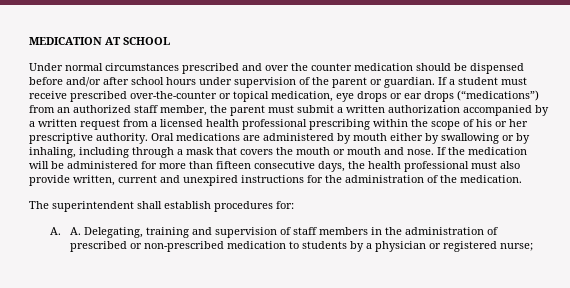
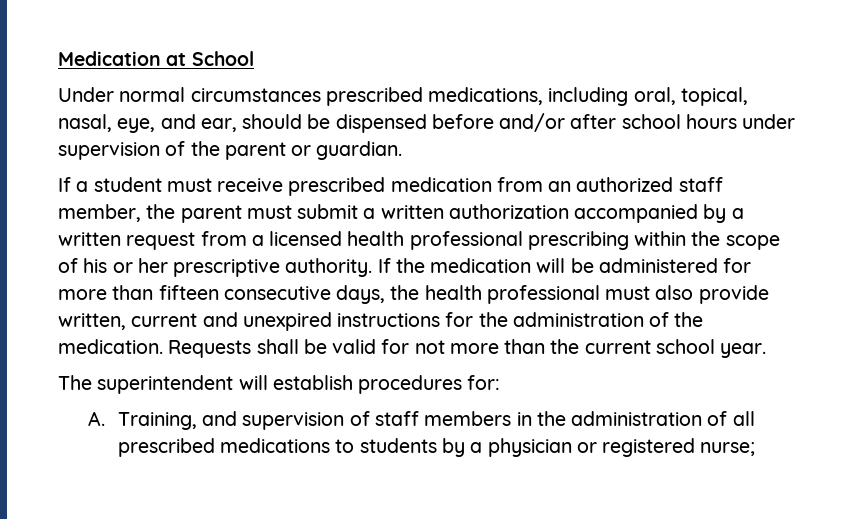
- MEDICATION AT SCHOOL
+ Medication at School
- Under normal circumstances prescribed and over the counter medication should be dispensed before and/or after school hours under supervision of the parent or guardian. If a student must receive prescribed over-the-counter or topical medication, eye drops or ear drops (“medications”) from an authorized staff member, the parent must submit a written authorization accompanied by a written request from a licensed health professional prescribing within the scope of his or her prescriptive authority.
+ Under normal circumstances prescribed medications, including oral, topical, nasal, eye, and ear, should be dispensed before and/or after school hours under supervision of the parent or guardian.
+ If a student must receive prescribed medication from an authorized staff member, the parent must submit a written authorization accompanied by a written request from a licensed health professional prescribing within the scope of his or her prescriptive authority.
- Oral medications are administered by mouth either by swallowing or by inhaling, including through a mask that covers the mouth or mouth and nose.
+ Requests shall be valid for not more than the current school year.
- The superintendent shall establish procedures for:
+ The superintendent will establish procedures for:
- A. A. Delegating, training and supervision of staff members in the administration of prescribed or non-prescribed medication to students by a physician or registered nurse;
+ A. Training, and supervision of staff members in the administration of all prescribed medications to students by a physician or registered nurse;

